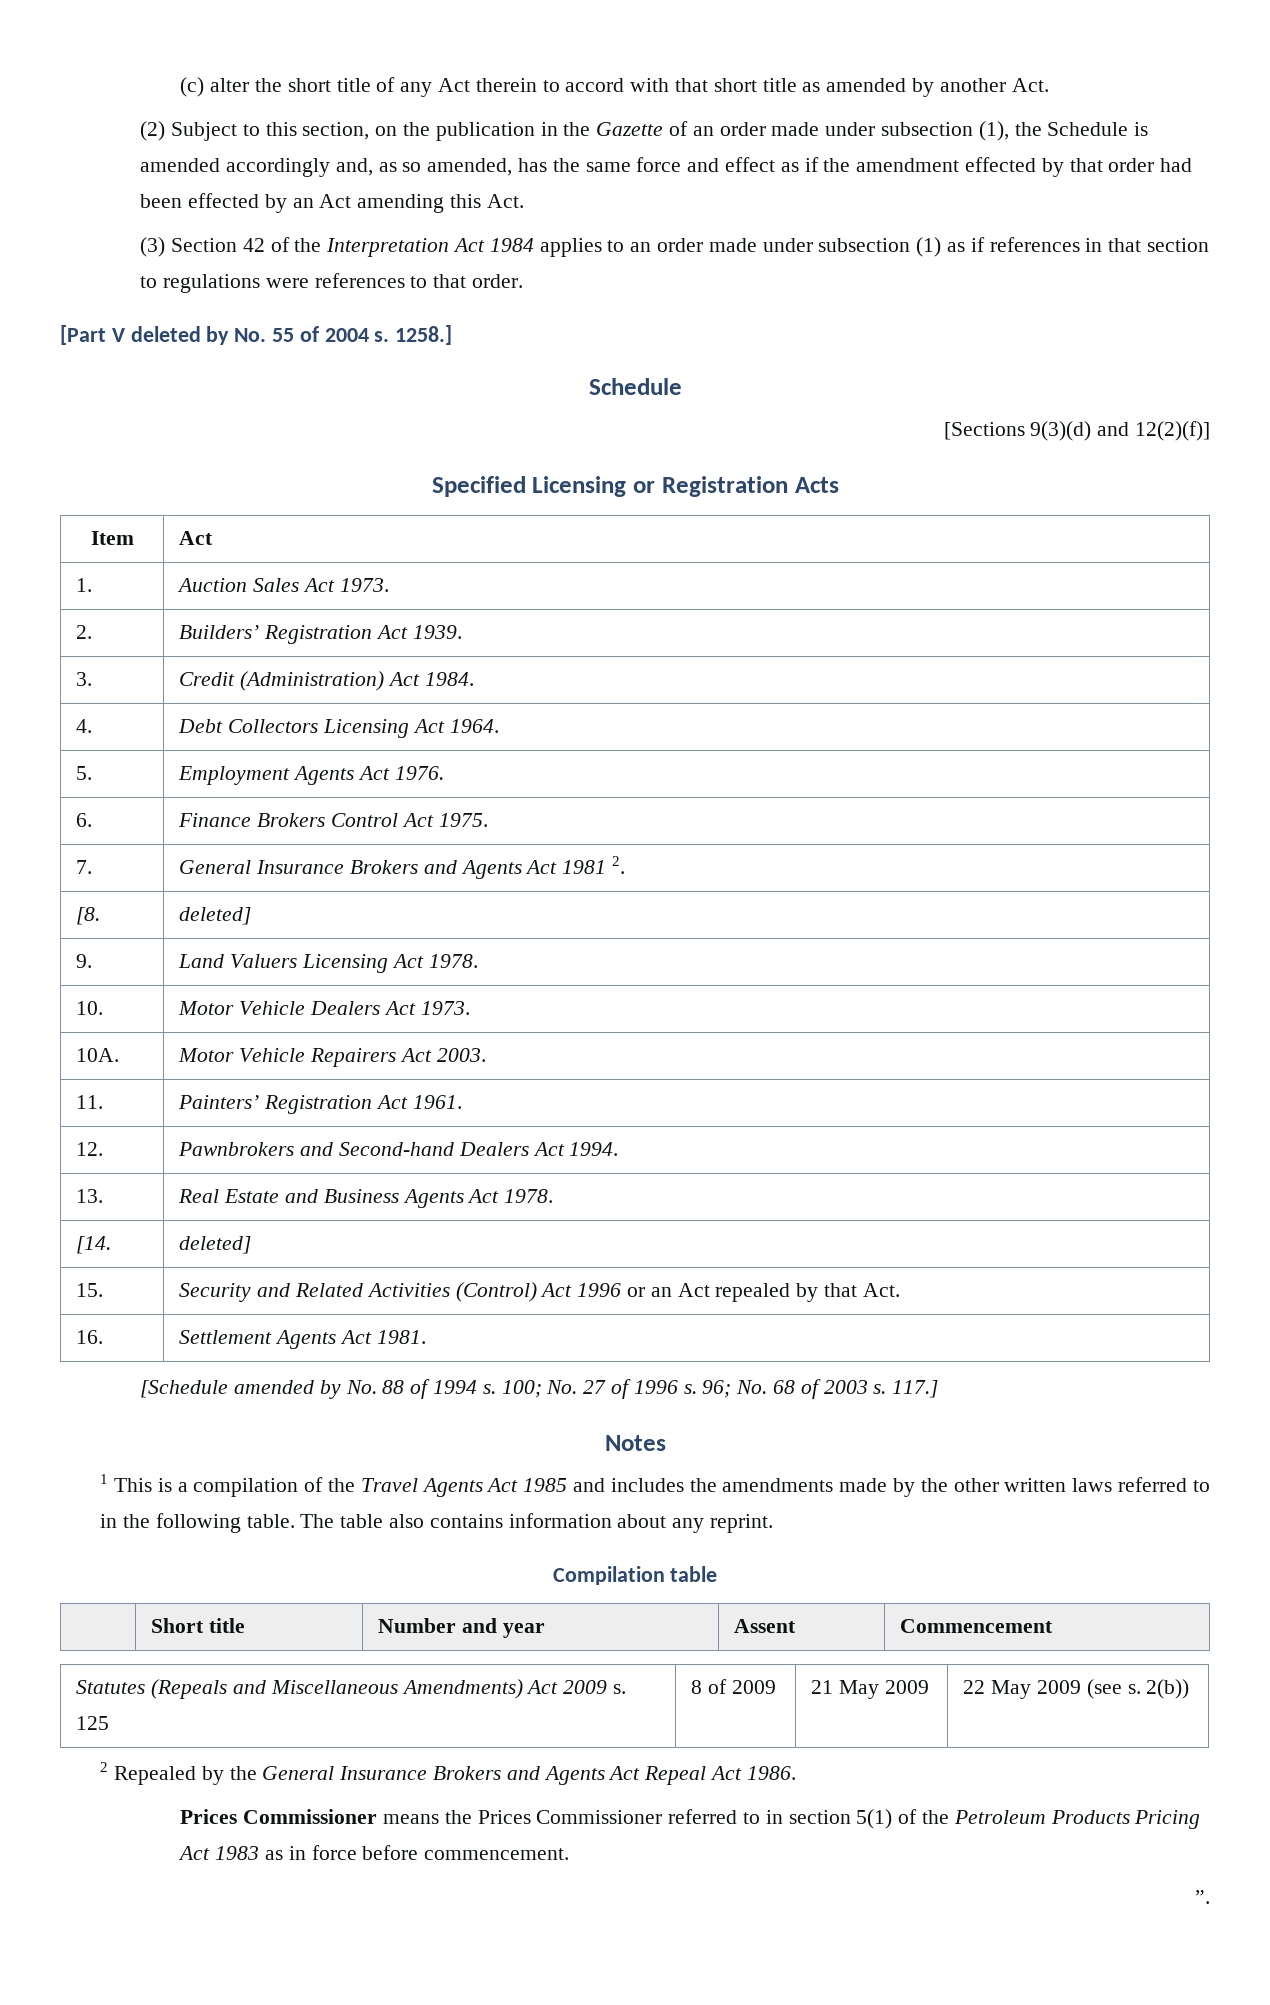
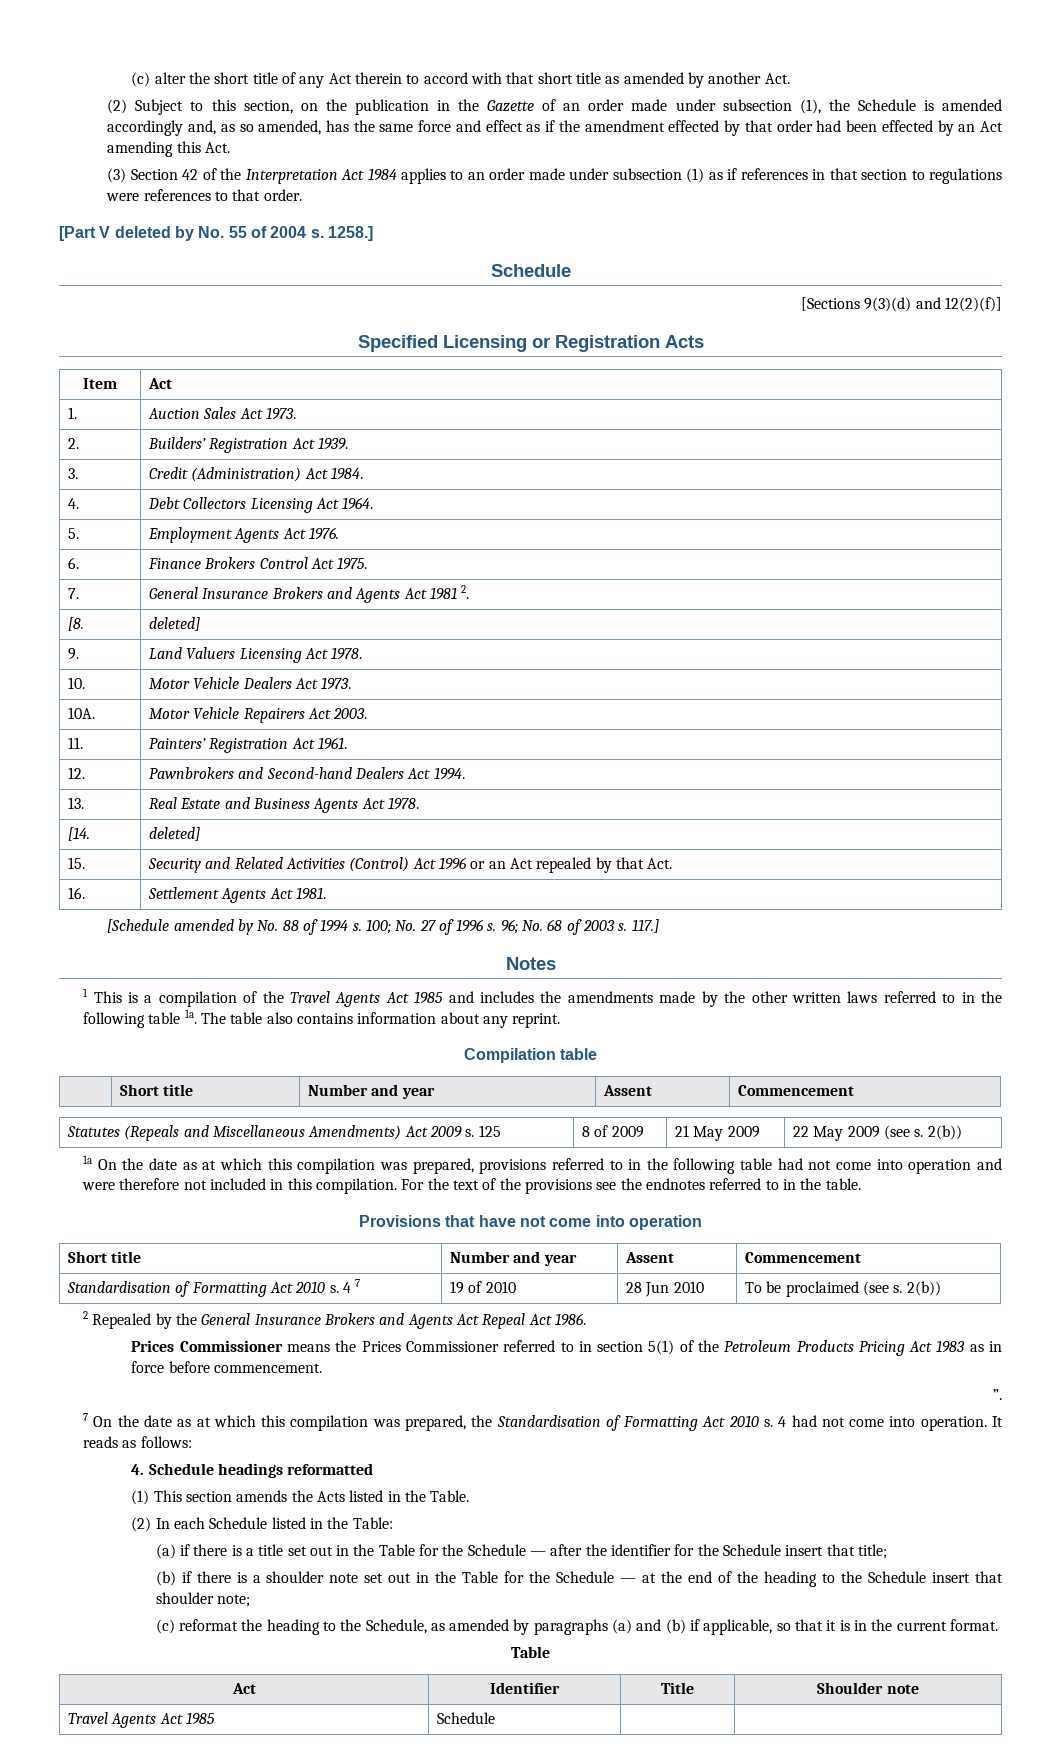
- 1 This is a compilation of the Travel Agents Act 1985 and includes the amendments made by the other written laws referred to in the following table.
+ 1 This is a compilation of the Travel Agents Act 1985 and includes the amendments made by the other written laws referred to in the following table 1a.
+ 1a On the date as at which this compilation was prepared, provisions referred to in the following table had not come into operation and were therefore not included in this compilation. For the text of the provisions see the endnotes referred to in the table.
+ Provisions that have not come into operation
+ Short title | Number and year | Assent | Commencement
+ Standardisation of Formatting Act 2010 s. 4 7 | 19 of 2010 | 28 Jun 2010 | To be proclaimed (see s. 2(b))
+ 7 On the date as at which this compilation was prepared, the Standardisation of Formatting Act 2010 s. 4 had not come into operation. It reads as follows:
+ 4. Schedule headings reformatted
+ (1) This section amends the Acts listed in the Table.
+ (2) In each Schedule listed in the Table:
+ (a) if there is a title set out in the Table for the Schedule — after the identifier for the Schedule insert that title;
+ (b) if there is a shoulder note set out in the Table for the Schedule — at the end of the heading to the Schedule insert that shoulder note;
+ (c) reformat the heading to the Schedule, as amended by paragraphs (a) and (b) if applicable, so that it is in the current format.
+ Table
+ Act | Identifier | Title | Shoulder note
+ Travel Agents Act 1985 | Schedule | |

